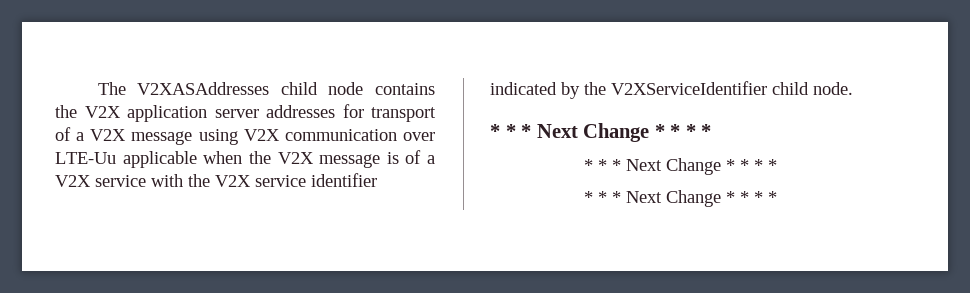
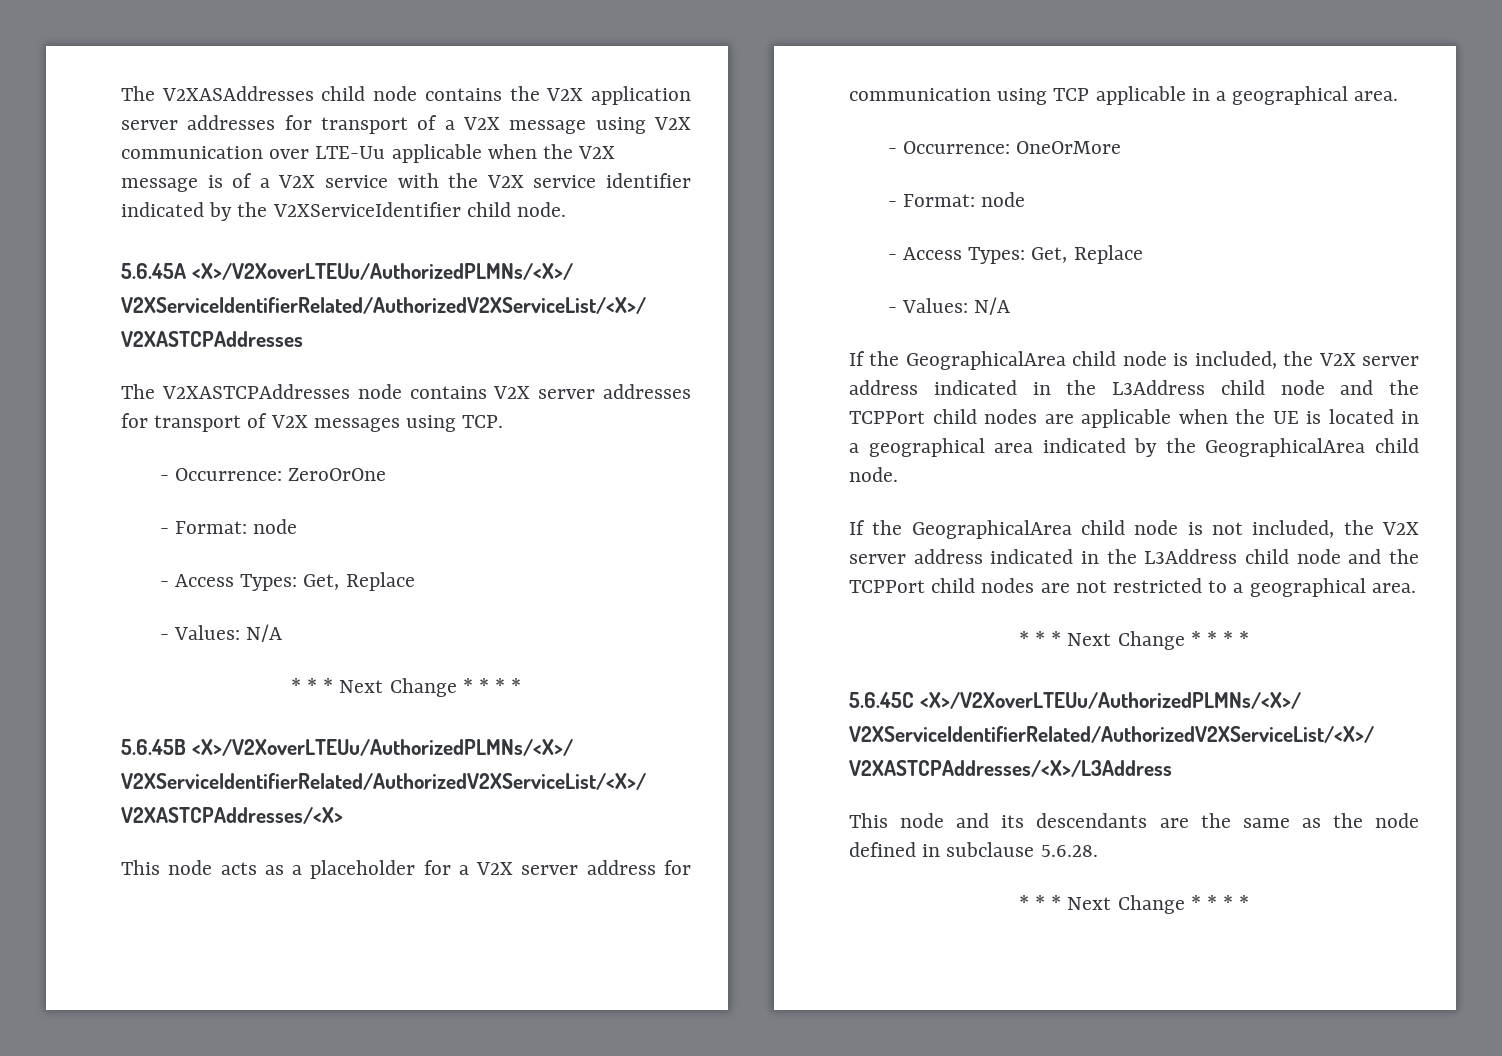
  The V2XASAddresses child node contains the V2X application server addresses for transport of a V2X message using V2X communication over LTE-Uu applicable when the V2X message is of a V2X service with the V2X service identifier indicated by the V2XServiceIdentifier child node.
+ 5.6.45A <X>/V2XoverLTEUu/AuthorizedPLMNs/<X>/
+ V2XServiceIdentifierRelated/AuthorizedV2XServiceList/<X>/
+ V2XASTCPAddresses
+ The V2XASTCPAddresses node contains V2X server addresses for transport of V2X messages using TCP.
+ - Occurrence: ZeroOrOne
+ - Format: node
+ - Access Types: Get, Replace
+ - Values: N/A
  * * * Next Change * * * *
+ 5.6.45B <X>/V2XoverLTEUu/AuthorizedPLMNs/<X>/
+ V2XServiceIdentifierRelated/AuthorizedV2XServiceList/<X>/
+ V2XASTCPAddresses/<X>
+ This node acts as a placeholder for a V2X server address for communication using TCP applicable in a geographical area.
+ - Occurrence: OneOrMore
+ - Format: node
+ - Access Types: Get, Replace
+ - Values: N/A
+ If the GeographicalArea child node is included, the V2X server address indicated in the L3Address child node and the TCPPort child nodes are applicable when the UE is located in a geographical area indicated by the GeographicalArea child node.
+ If the GeographicalArea child node is not included, the V2X server address indicated in the L3Address child node and the TCPPort child nodes are not restricted to a geographical area.
  * * * Next Change * * * *
+ 5.6.45C <X>/V2XoverLTEUu/AuthorizedPLMNs/<X>/
+ V2XServiceIdentifierRelated/AuthorizedV2XServiceList/<X>/
+ V2XASTCPAddresses/<X>/L3Address
+ This node and its descendants are the same as the node defined in subclause 5.6.28.

